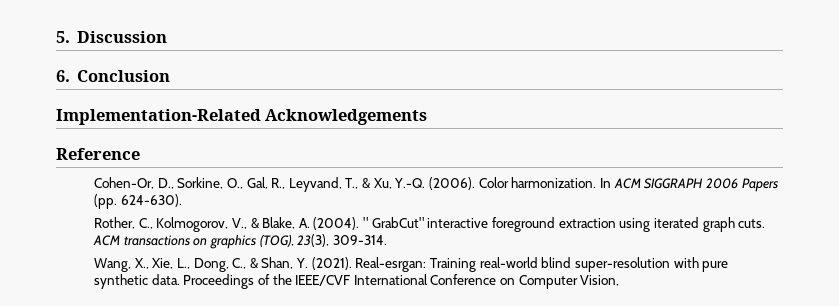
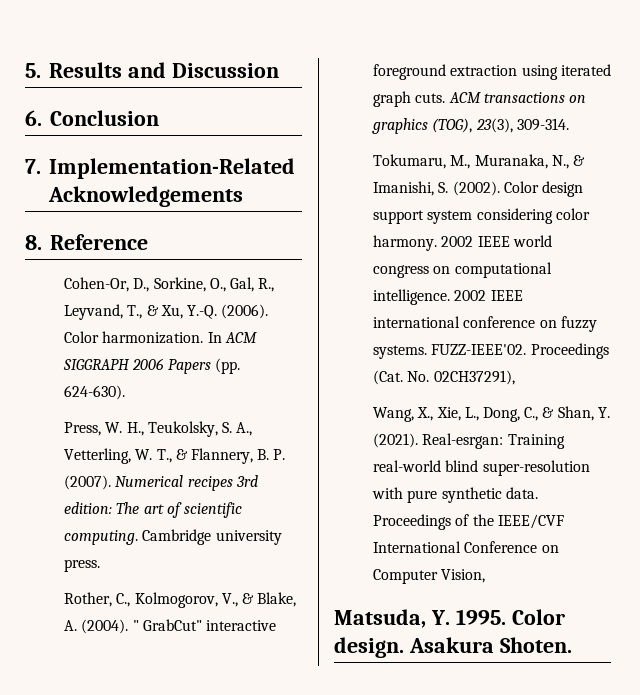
- 5. Discussion
+ 5. Results and Discussion
- Implementation-Related Acknowledgements
+ 7. Implementation-Related Acknowledgements
- Reference
+ 8. Reference
+ Press, W. H., Teukolsky, S. A., Vetterling, W. T., & Flannery, B. P. (2007). Numerical recipes 3rd edition: The art of scientific computing. Cambridge university press.
+ Tokumaru, M., Muranaka, N., & Imanishi, S. (2002). Color design support system considering color harmony. 2002 IEEE world congress on computational intelligence. 2002 IEEE international conference on fuzzy systems. FUZZ-IEEE'02. Proceedings (Cat. No. 02CH37291),
+ Matsuda, Y. 1995. Color design. Asakura Shoten.

